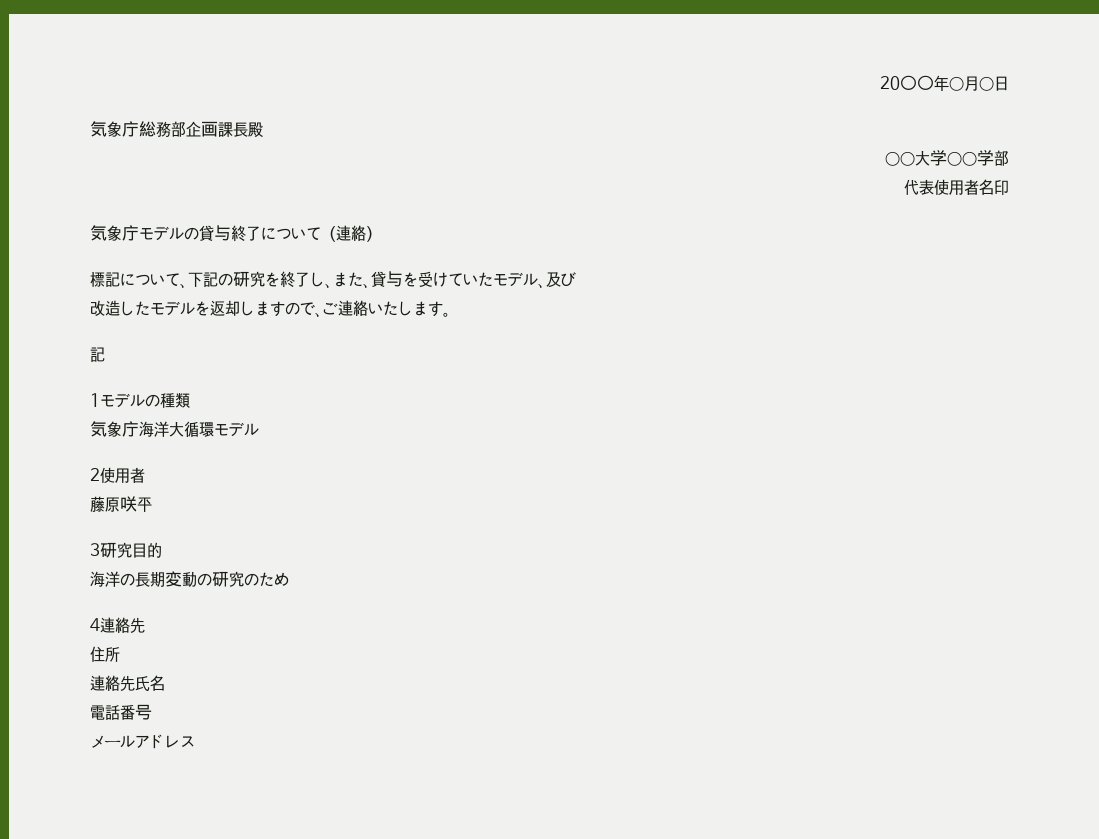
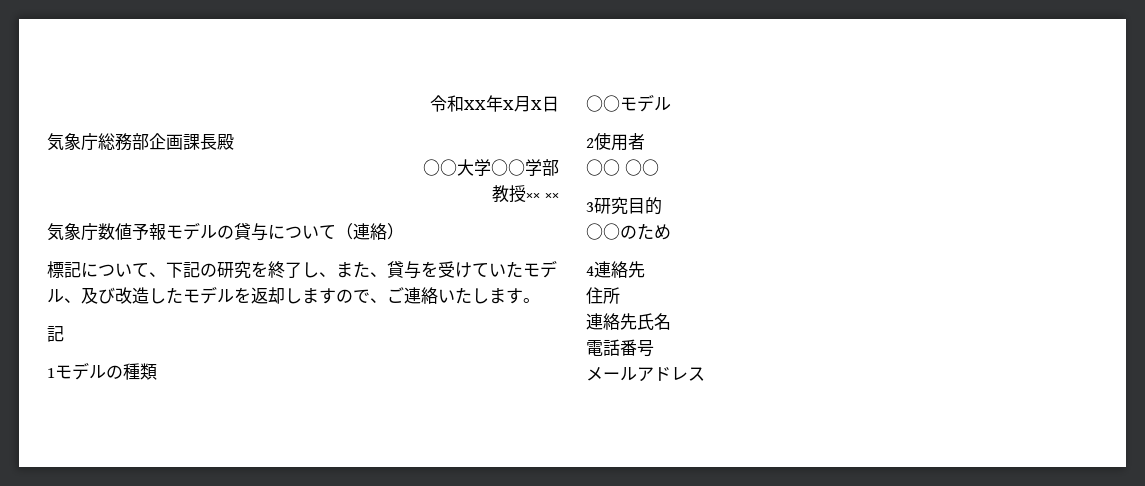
- 20〇〇年○月○日
+ 令和XX年X月X日
- 代表使用者名印
- 気象庁モデルの貸与終了について（連絡）
+ 教授×× ××
+ 気象庁数値予報モデルの貸与について（連絡）
- 標記について、下記の研究を終了し、また、貸与を受けていたモデル、及び
- 改造したモデルを返却しますので、ご連絡いたします。
+ 標記について、下記の研究を終了し、また、貸与を受けていたモデル、及び改造したモデルを返却しますので、ご連絡いたします。
- 気象庁海洋大循環モデル
+ ○○モデル
- 藤原咲平
+ ○○ ○○
- 海洋の長期変動の研究のため
+ ○○のため

